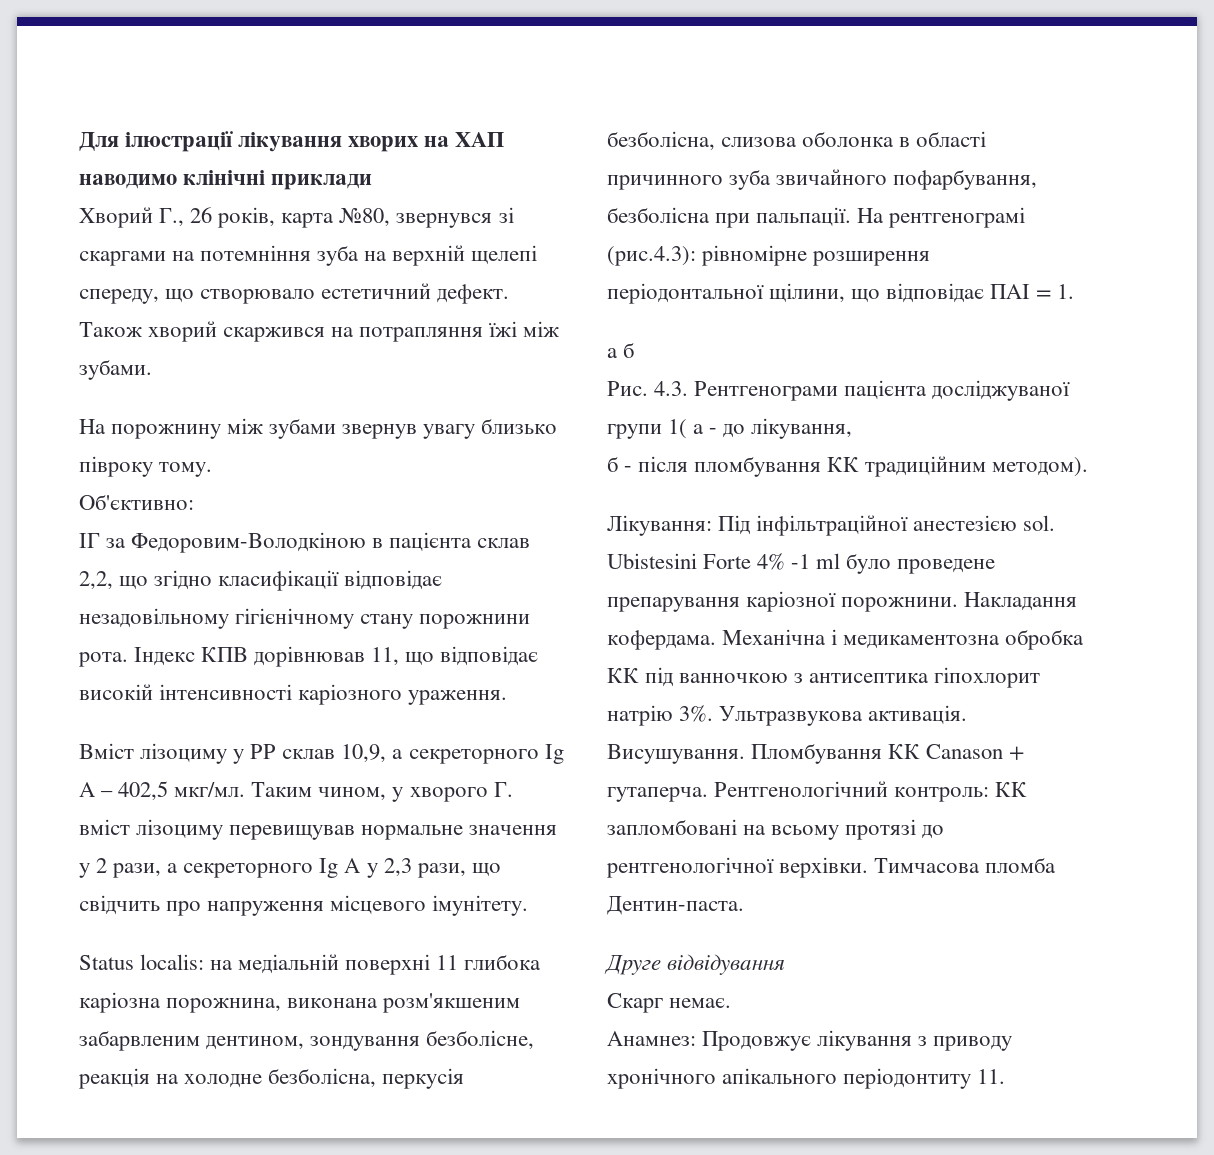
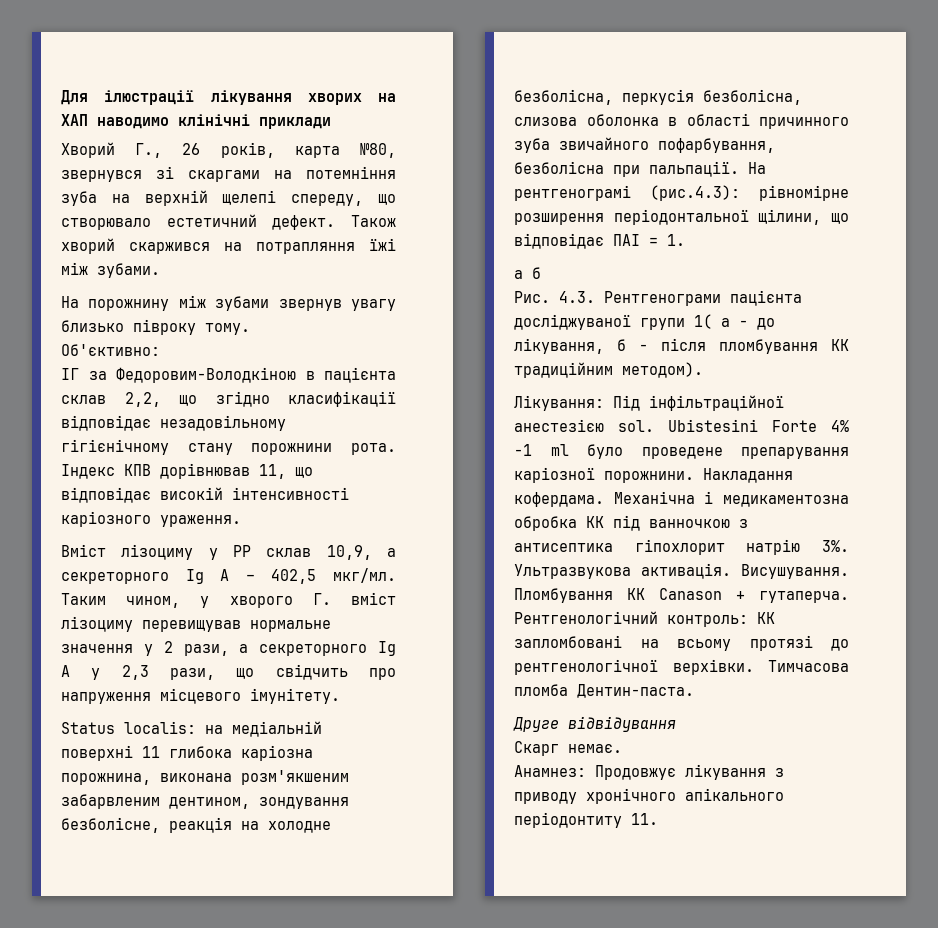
- Рис. 4.3. Рентгенограми пацієнта досліджуваної групи 1( а - до лікування,
- б - після пломбування КК традиційним методом).
+ Рис. 4.3. Рентгенограми пацієнта досліджуваної групи 1( а - до лікування, б - після пломбування КК традиційним методом).

